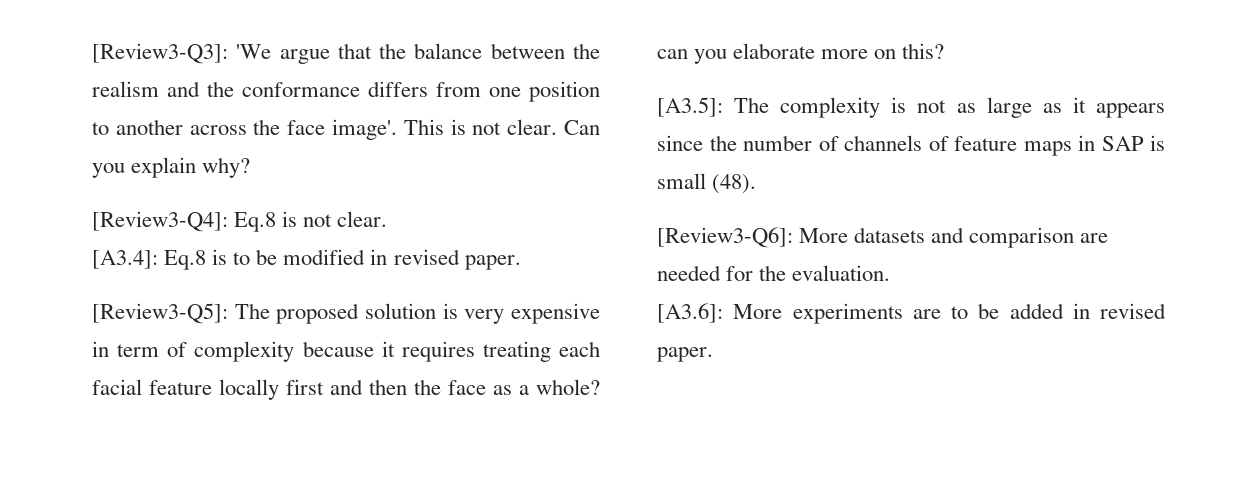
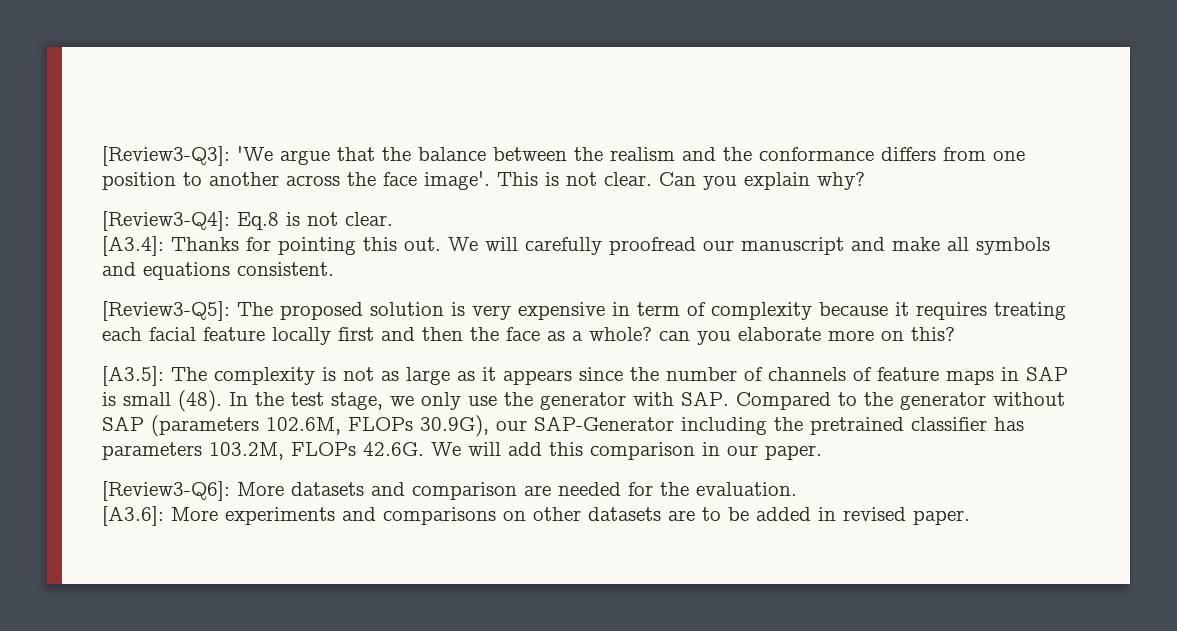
- [A3.4]: Eq.8 is to be modified in revised paper.
+ [A3.4]: Thanks for pointing this out. We will carefully proofread our manuscript and make all symbols and equations consistent.
+ In the test stage, we only use the generator with SAP. Compared to the generator without SAP (parameters 102.6M, FLOPs 30.9G), our SAP-Generator including the pretrained classifier has parameters 103.2M, FLOPs 42.6G. We will add this comparison in our paper.
- [A3.6]: More experiments are to be added in revised paper.
+ [A3.6]: More experiments and comparisons on other datasets are to be added in revised paper.

